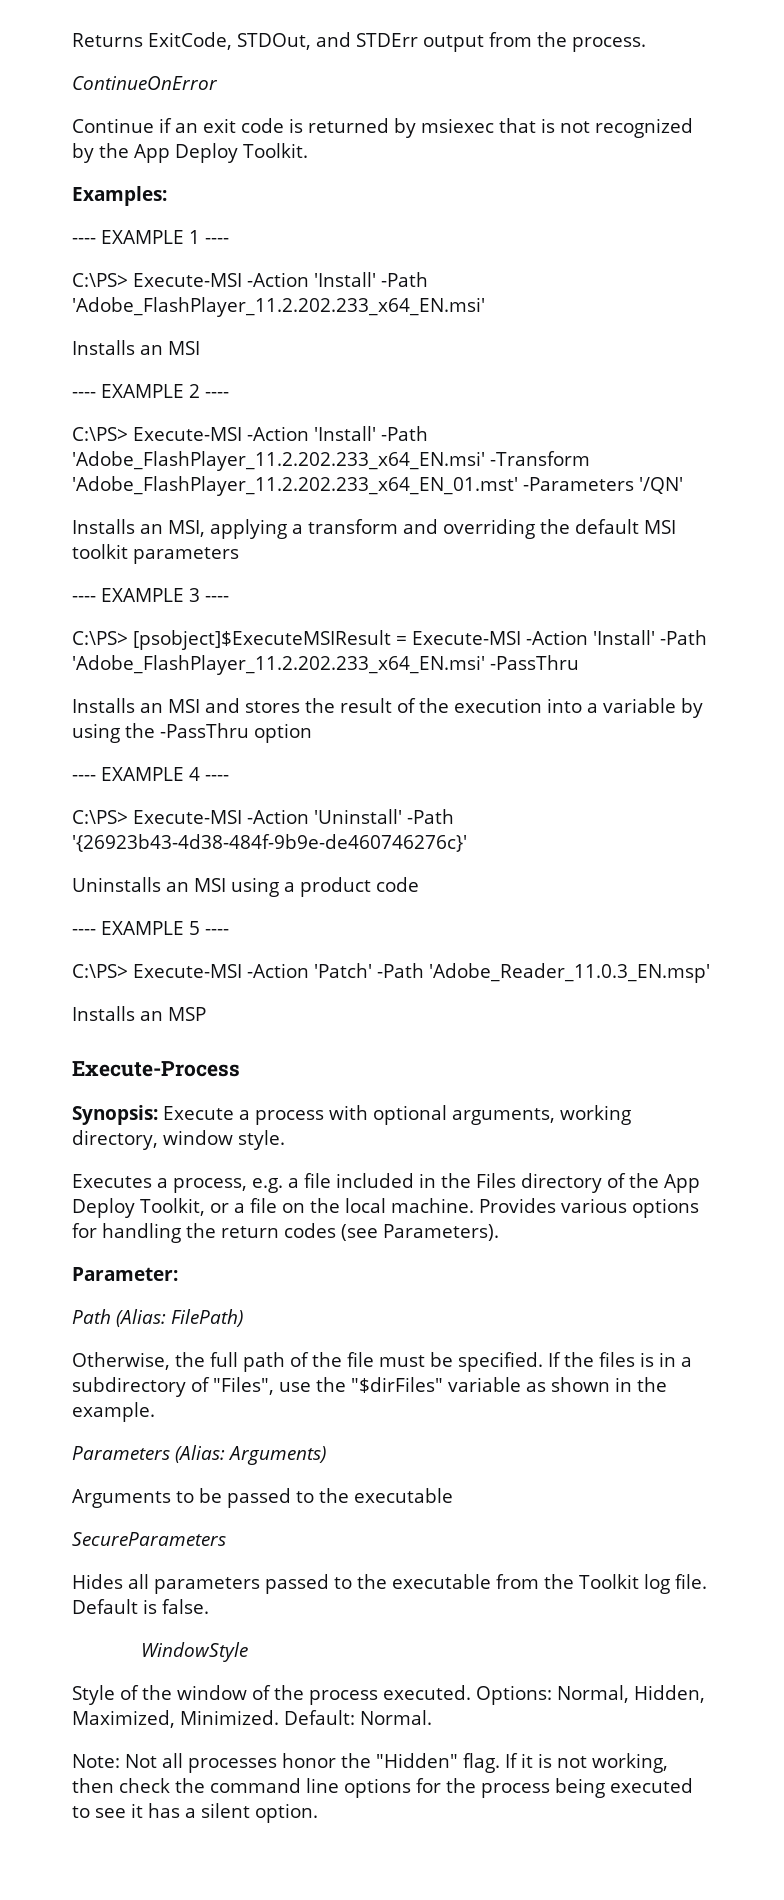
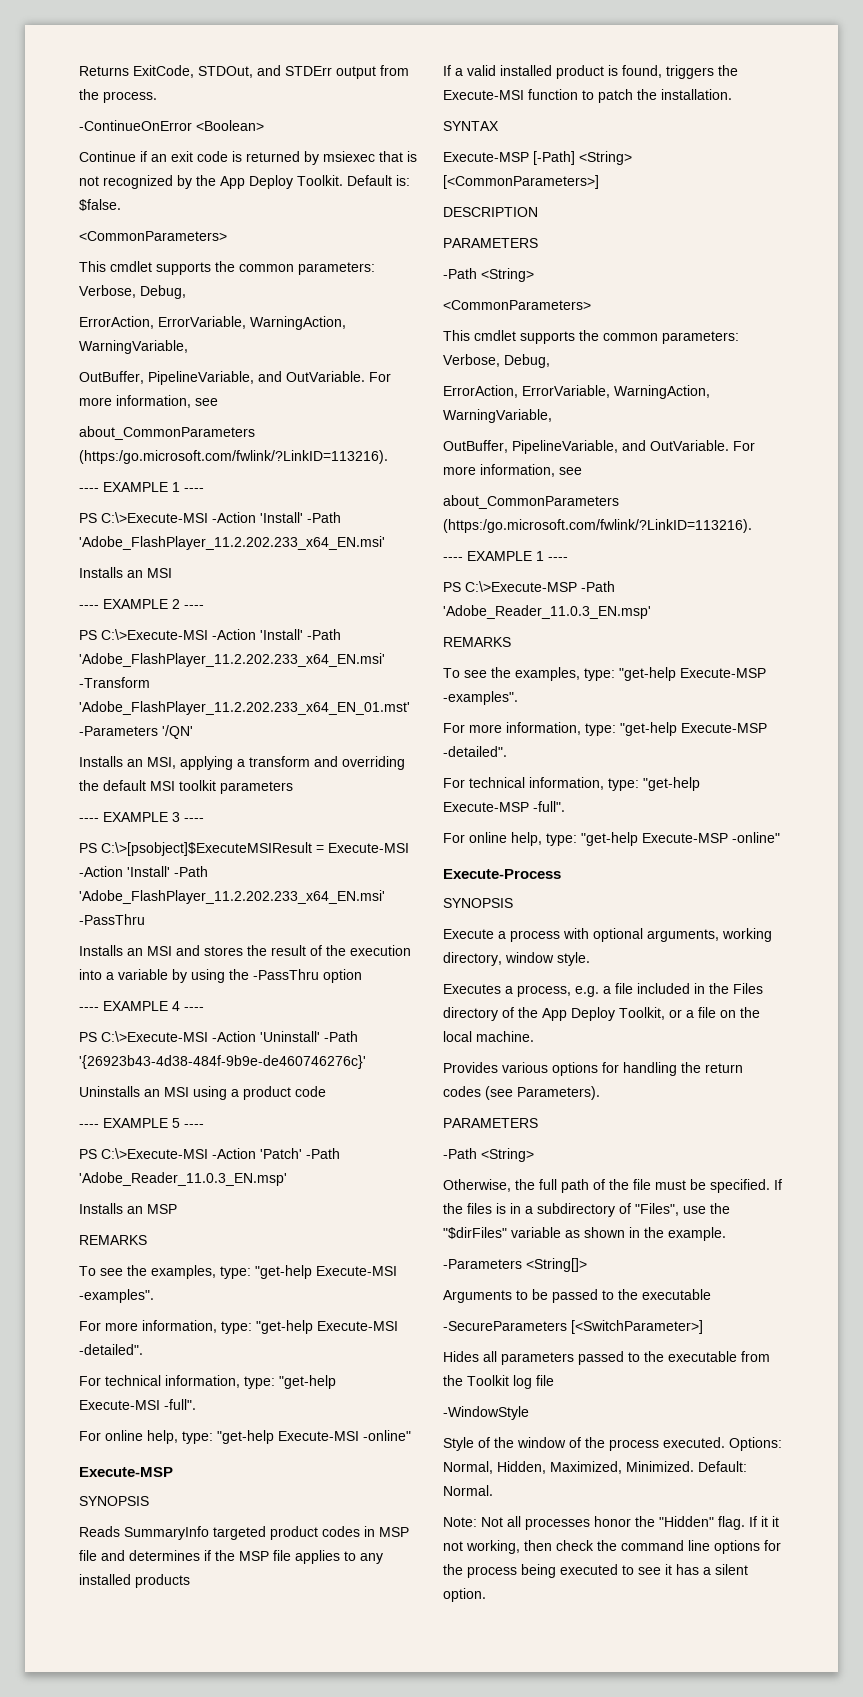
- ContinueOnError
+ -ContinueOnError <Boolean>
- Continue if an exit code is returned by msiexec that is not recognized by the App Deploy Toolkit.
- Examples:
+ Continue if an exit code is returned by msiexec that is not recognized by the App Deploy Toolkit. Default is: $false.
+ <CommonParameters>
+ This cmdlet supports the common parameters: Verbose, Debug,
+ ErrorAction, ErrorVariable, WarningAction, WarningVariable,
+ OutBuffer, PipelineVariable, and OutVariable. For more information, see
+ about_CommonParameters (https:/go.microsoft.com/fwlink/?LinkID=113216).
  ---- EXAMPLE 1 ----
- C:\PS> Execute-MSI -Action 'Install' -Path 'Adobe_FlashPlayer_11.2.202.233_x64_EN.msi'
+ PS C:\>Execute-MSI -Action 'Install' -Path 'Adobe_FlashPlayer_11.2.202.233_x64_EN.msi'
- C:\PS> Execute-MSI -Action 'Install' -Path 'Adobe_FlashPlayer_11.2.202.233_x64_EN.msi' -Transform 'Adobe_FlashPlayer_11.2.202.233_x64_EN_01.mst' -Parameters '/QN'
+ PS C:\>Execute-MSI -Action 'Install' -Path 'Adobe_FlashPlayer_11.2.202.233_x64_EN.msi' -Transform 'Adobe_FlashPlayer_11.2.202.233_x64_EN_01.mst' -Parameters '/QN'
- C:\PS> [psobject]$ExecuteMSIResult = Execute-MSI -Action 'Install' -Path 'Adobe_FlashPlayer_11.2.202.233_x64_EN.msi' -PassThru
+ PS C:\>[psobject]$ExecuteMSIResult = Execute-MSI -Action 'Install' -Path 'Adobe_FlashPlayer_11.2.202.233_x64_EN.msi' -PassThru
- C:\PS> Execute-MSI -Action 'Uninstall' -Path '{26923b43-4d38-484f-9b9e-de460746276c}'
+ PS C:\>Execute-MSI -Action 'Uninstall' -Path '{26923b43-4d38-484f-9b9e-de460746276c}'
- C:\PS> Execute-MSI -Action 'Patch' -Path 'Adobe_Reader_11.0.3_EN.msp'
+ PS C:\>Execute-MSI -Action 'Patch' -Path 'Adobe_Reader_11.0.3_EN.msp'
  Installs an MSP
+ REMARKS
+ To see the examples, type: "get-help Execute-MSI -examples".
+ For more information, type: "get-help Execute-MSI -detailed".
+ For technical information, type: "get-help Execute-MSI -full".
+ For online help, type: "get-help Execute-MSI -online"
+ Execute-MSP
+ SYNOPSIS
+ Reads SummaryInfo targeted product codes in MSP file and determines if the MSP file applies to any installed products
+ If a valid installed product is found, triggers the Execute-MSI function to patch the installation.
+ SYNTAX
+ Execute-MSP [-Path] <String> [<CommonParameters>]
+ DESCRIPTION
+ PARAMETERS
+ -Path <String>
+ <CommonParameters>
+ This cmdlet supports the common parameters: Verbose, Debug,
+ ErrorAction, ErrorVariable, WarningAction, WarningVariable,
+ OutBuffer, PipelineVariable, and OutVariable. For more information, see
+ about_CommonParameters (https:/go.microsoft.com/fwlink/?LinkID=113216).
+ ---- EXAMPLE 1 ----
+ PS C:\>Execute-MSP -Path 'Adobe_Reader_11.0.3_EN.msp'
+ REMARKS
+ To see the examples, type: "get-help Execute-MSP -examples".
+ For more information, type: "get-help Execute-MSP -detailed".
+ For technical information, type: "get-help Execute-MSP -full".
+ For online help, type: "get-help Execute-MSP -online"
  Execute-Process
- Synopsis: Execute a process with optional arguments, working directory, window style.
+ SYNOPSIS
+ Execute a process with optional arguments, working directory, window style.
- Executes a process, e.g. a file included in the Files directory of the App Deploy Toolkit, or a file on the local machine. Provides various options for handling the return codes (see Parameters).
- Parameter:
- Path (Alias: FilePath)
+ Executes a process, e.g. a file included in the Files directory of the App Deploy Toolkit, or a file on the local machine.
+ Provides various options for handling the return codes (see Parameters).
+ PARAMETERS
+ -Path <String>
- Parameters (Alias: Arguments)
+ -Parameters <String[]>
- SecureParameters
+ -SecureParameters [<SwitchParameter>]
- Hides all parameters passed to the executable from the Toolkit log file. Default is false.
- WindowStyle
+ Hides all parameters passed to the executable from the Toolkit log file
+ -WindowStyle
- If it is not working, then check the command line options for the process being executed to see it has a silent option.
+ If it it not working, then check the command line options for the process being executed to see it has a silent option.

